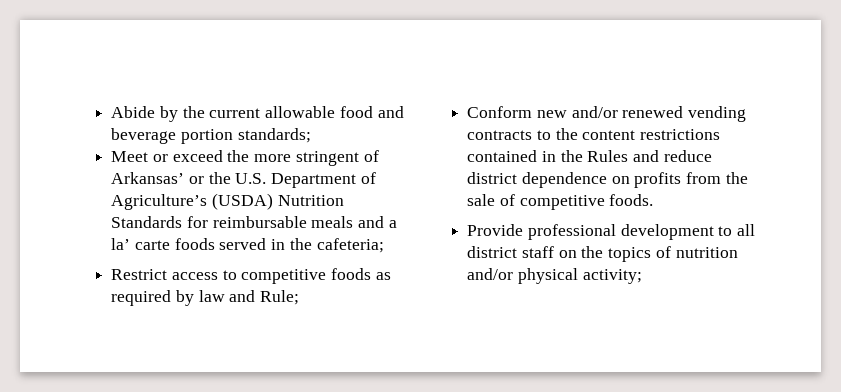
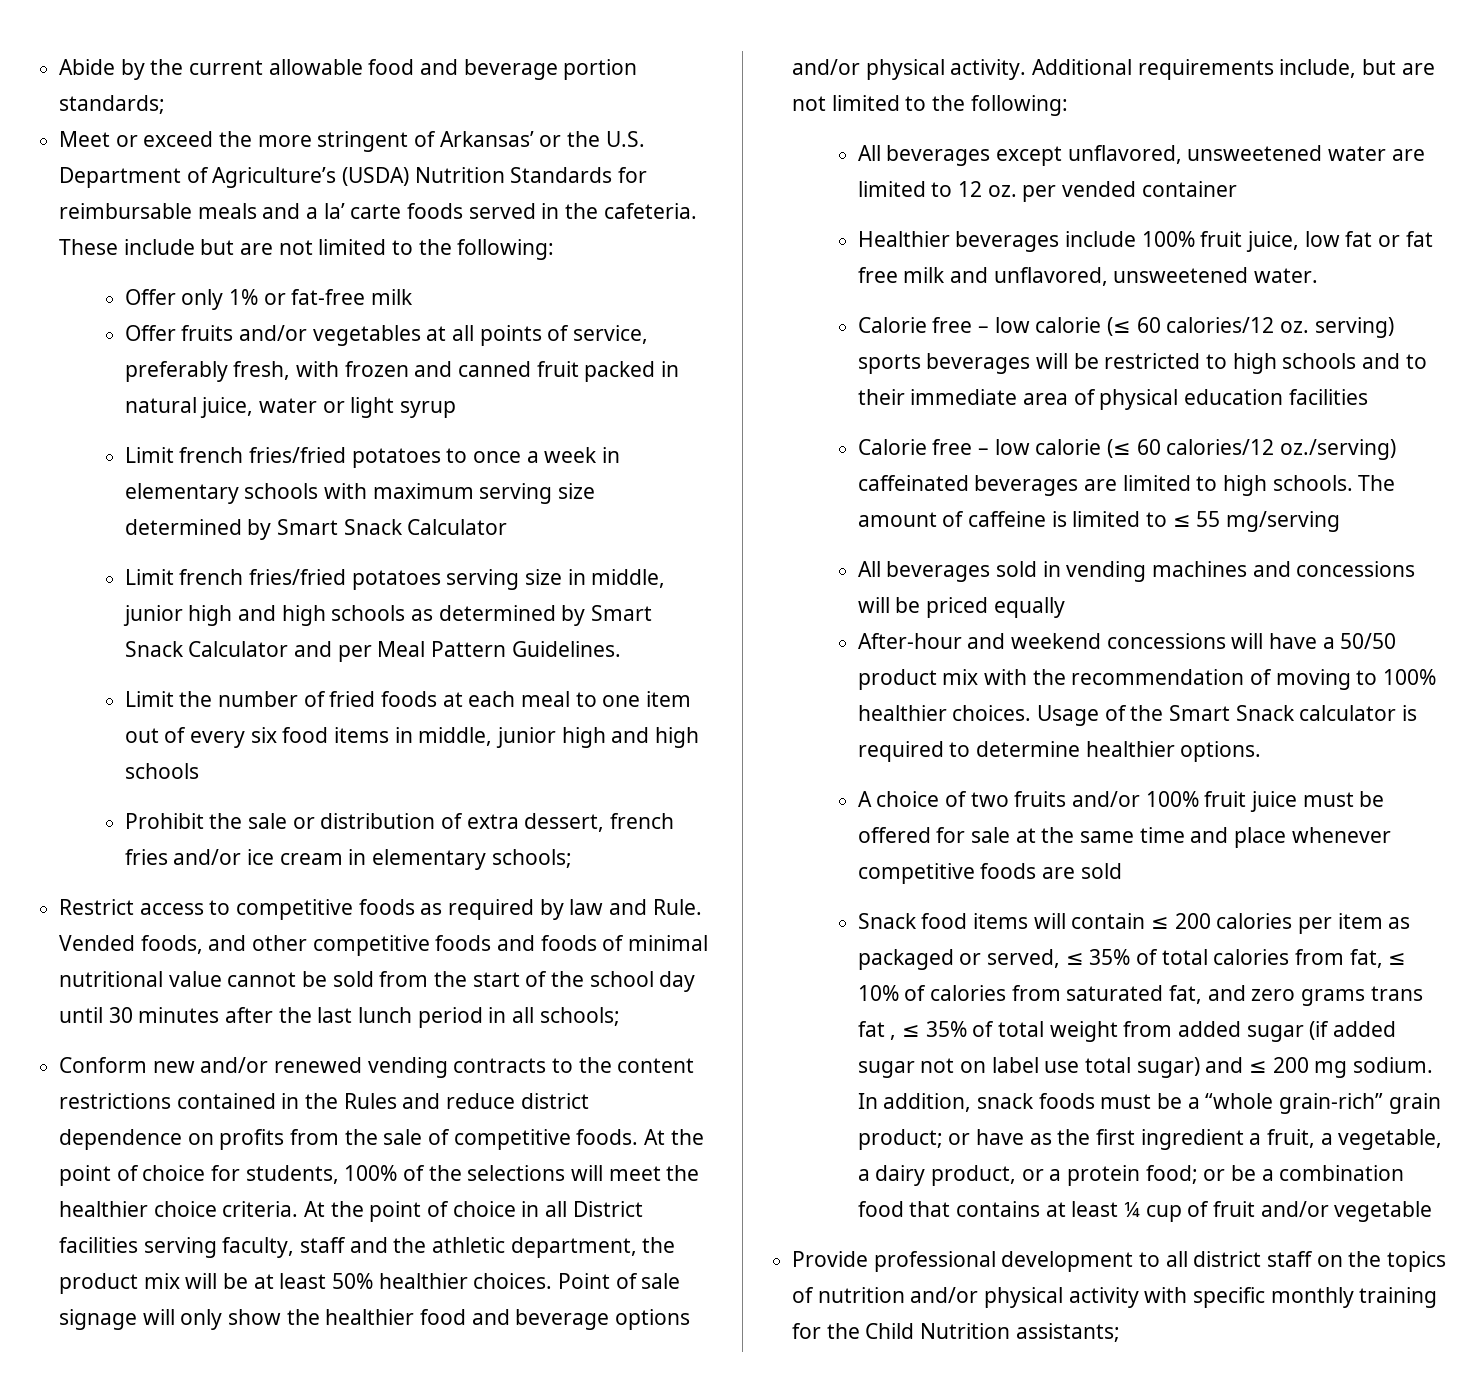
- Meet or exceed the more stringent of Arkansas’ or the U.S. Department of Agriculture’s (USDA) Nutrition Standards for reimbursable meals and a la’ carte foods served in the cafeteria;
+ Meet or exceed the more stringent of Arkansas’ or the U.S. Department of Agriculture’s (USDA) Nutrition Standards for reimbursable meals and a la’ carte foods served in the cafeteria. These include but are not limited to the following:
+ Offer only 1% or fat-free milk
+ Offer fruits and/or vegetables at all points of service, preferably fresh, with frozen and canned fruit packed in natural juice, water or light syrup
+ Limit french fries/fried potatoes to once a week in elementary schools with maximum serving size determined by Smart Snack Calculator
+ Limit french fries/fried potatoes serving size in middle, junior high and high schools as determined by Smart Snack Calculator and per Meal Pattern Guidelines.
+ Limit the number of fried foods at each meal to one item out of every six food items in middle, junior high and high schools
+ Prohibit the sale or distribution of extra dessert, french fries and/or ice cream in elementary schools;
- Restrict access to competitive foods as required by law and Rule;
+ Restrict access to competitive foods as required by law and Rule. Vended foods, and other competitive foods and foods of minimal nutritional value cannot be sold from the start of the school day until 30 minutes after the last lunch period in all schools;
+ At the point of choice for students, 100% of the selections will meet the healthier choice criteria. At the point of choice in all District facilities serving faculty, staff and the athletic department, the product mix will be at least 50% healthier choices. Point of sale signage will only show the healthier food and beverage options and/or physical activity. Additional requirements include, but are not limited to the following:
+ All beverages except unflavored, unsweetened water are limited to 12 oz. per vended container
+ Healthier beverages include 100% fruit juice, low fat or fat free milk and unflavored, unsweetened water.
+ Calorie free – low calorie (≤ 60 calories/12 oz. serving) sports beverages will be restricted to high schools and to their immediate area of physical education facilities
+ Calorie free – low calorie (≤ 60 calories/12 oz./serving) caffeinated beverages are limited to high schools. The amount of caffeine is limited to ≤ 55 mg/serving
+ All beverages sold in vending machines and concessions will be priced equally
+ After-hour and weekend concessions will have a 50/50 product mix with the recommendation of moving to 100% healthier choices. Usage of the Smart Snack calculator is required to determine healthier options.
+ A choice of two fruits and/or 100% fruit juice must be offered for sale at the same time and place whenever competitive foods are sold
+ Snack food items will contain ≤ 200 calories per item as packaged or served, ≤ 35% of total calories from fat, ≤ 10% of calories from saturated fat, and zero grams trans fat , ≤ 35% of total weight from added sugar (if added sugar not on label use total sugar) and ≤ 200 mg sodium. In addition, snack foods must be a “whole grain-rich” grain product; or have as the first ingredient a fruit, a vegetable, a dairy product, or a protein food; or be a combination food that contains at least ¼ cup of fruit and/or vegetable
- Provide professional development to all district staff on the topics of nutrition and/or physical activity;
+ Provide professional development to all district staff on the topics of nutrition and/or physical activity with specific monthly training for the Child Nutrition assistants;

